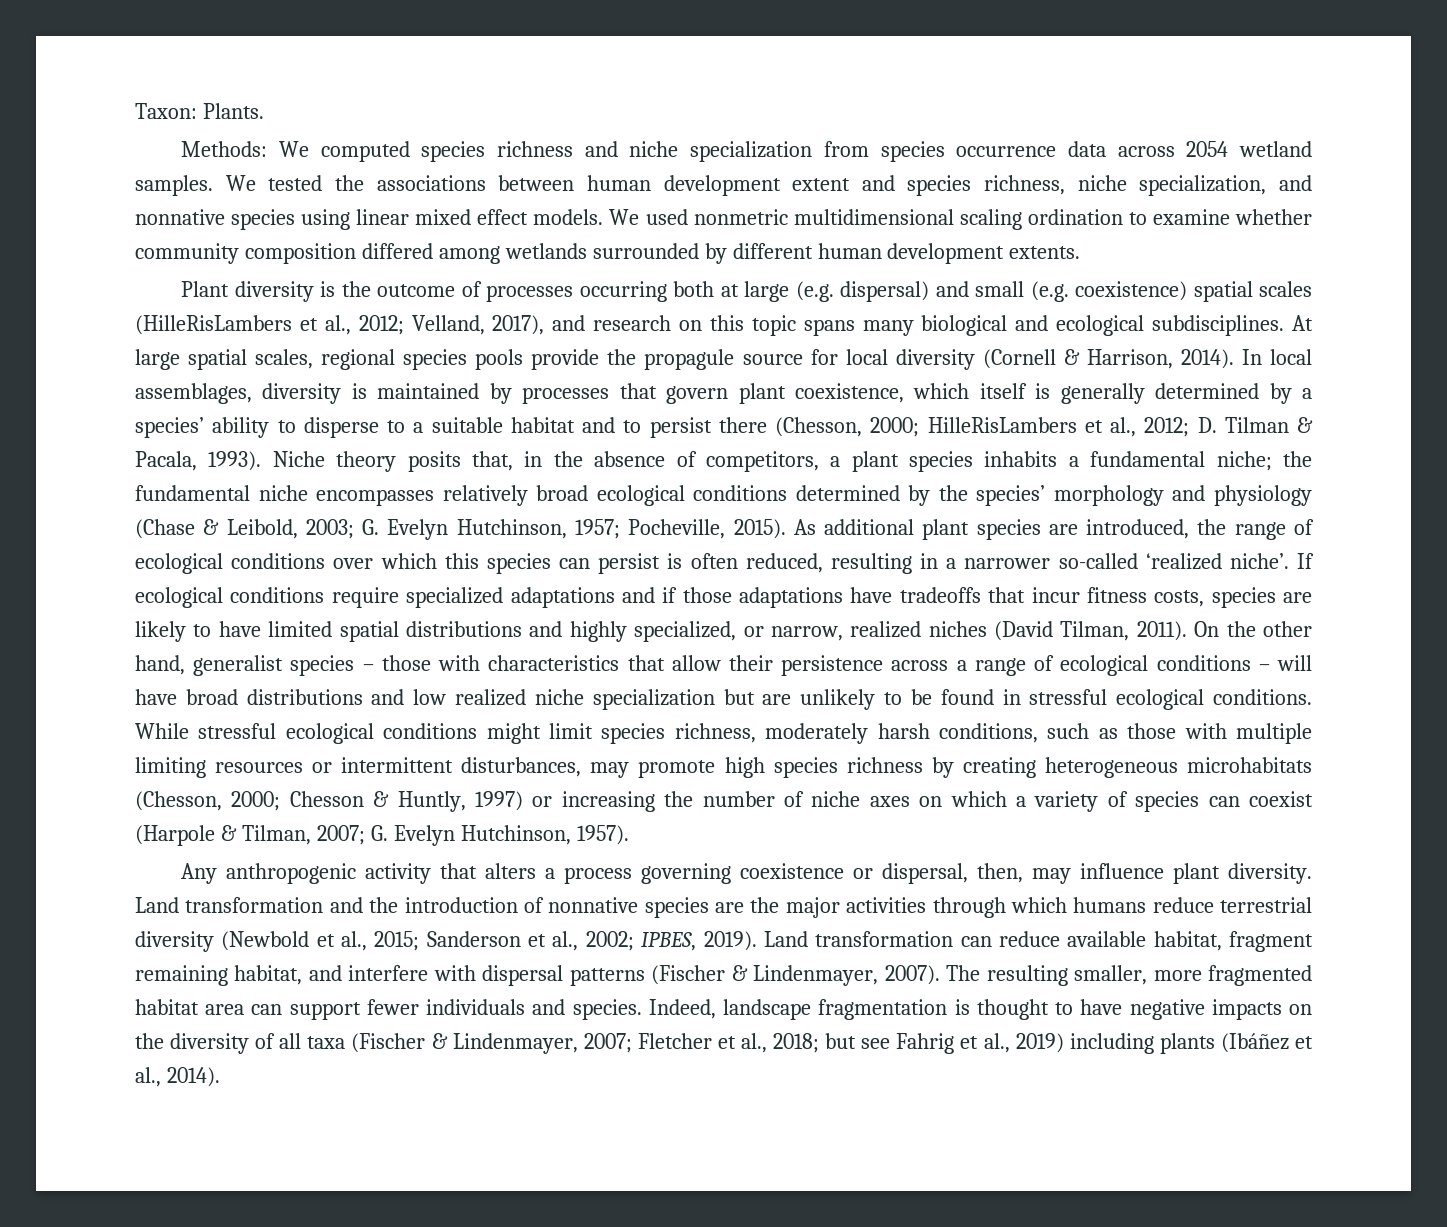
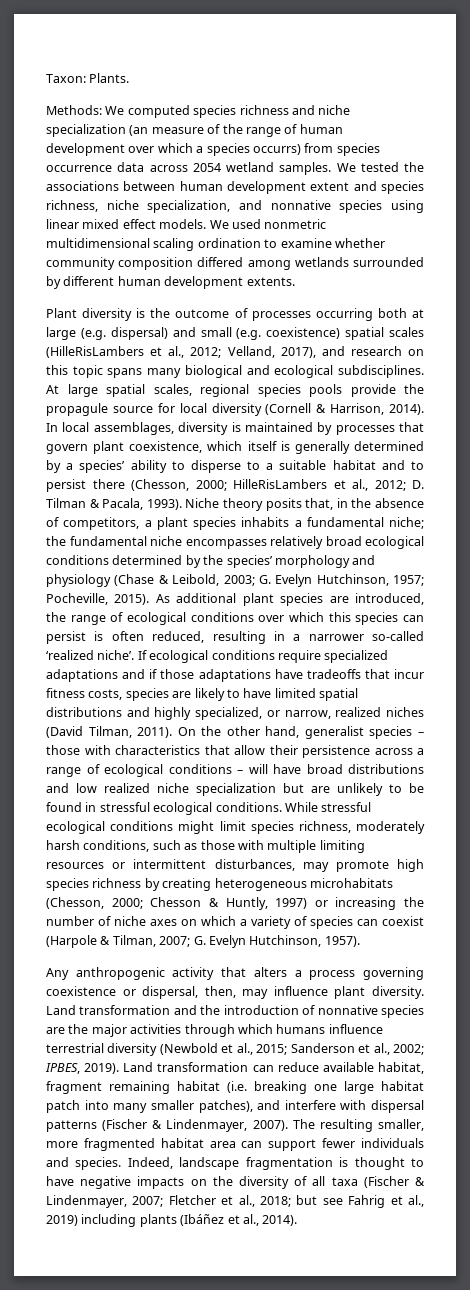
- Methods: We computed species richness and niche specialization from species occurrence data across 2054 wetland samples.
+ Methods: We computed species richness and niche specialization (an measure of the range of human development over which a species occurrs) from species occurrence data across 2054 wetland samples.
- Land transformation and the introduction of nonnative species are the major activities through which humans reduce terrestrial diversity (Newbold et al., 2015; Sanderson et al., 2002; IPBES, 2019).
+ Land transformation and the introduction of nonnative species are the major activities through which humans influence terrestrial diversity (Newbold et al., 2015; Sanderson et al., 2002; IPBES, 2019).
- Land transformation can reduce available habitat, fragment remaining habitat, and interfere with dispersal patterns (Fischer & Lindenmayer, 2007).
+ Land transformation can reduce available habitat, fragment remaining habitat (i.e. breaking one large habitat patch into many smaller patches), and interfere with dispersal patterns (Fischer & Lindenmayer, 2007).

